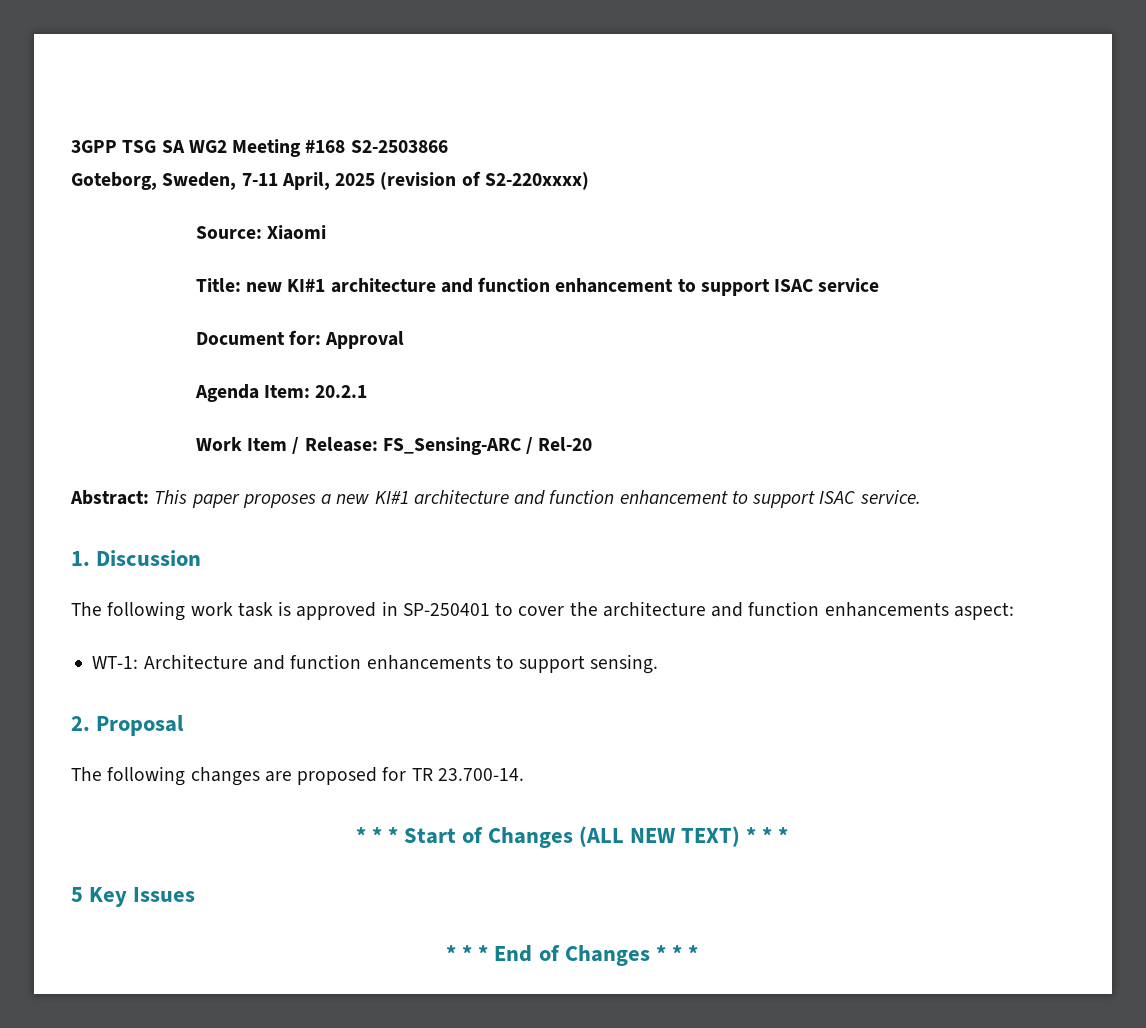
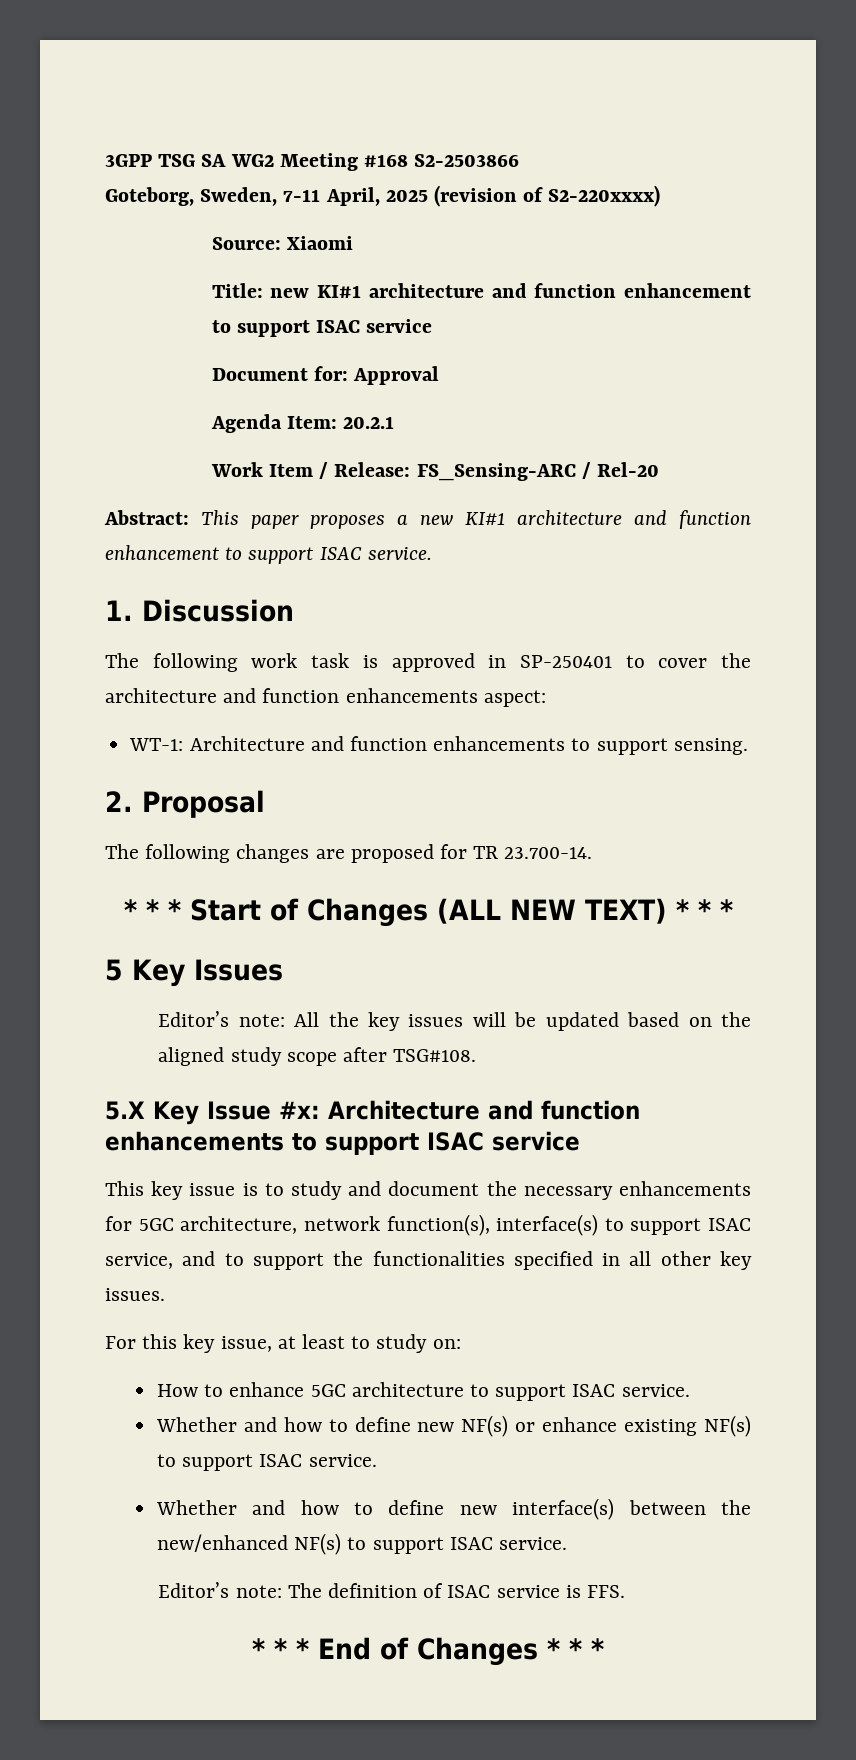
+ Editor’s note: All the key issues will be updated based on the aligned study scope after TSG#108.
+ 5.X Key Issue #x: Architecture and function enhancements to support ISAC service
+ This key issue is to study and document the necessary enhancements for 5GC architecture, network function(s), interface(s) to support ISAC service, and to support the functionalities specified in all other key issues.
+ For this key issue, at least to study on:
+ How to enhance 5GC architecture to support ISAC service.
+ Whether and how to define new NF(s) or enhance existing NF(s) to support ISAC service.
+ Whether and how to define new interface(s) between the new/enhanced NF(s) to support ISAC service.
+ Editor’s note: The definition of ISAC service is FFS.

